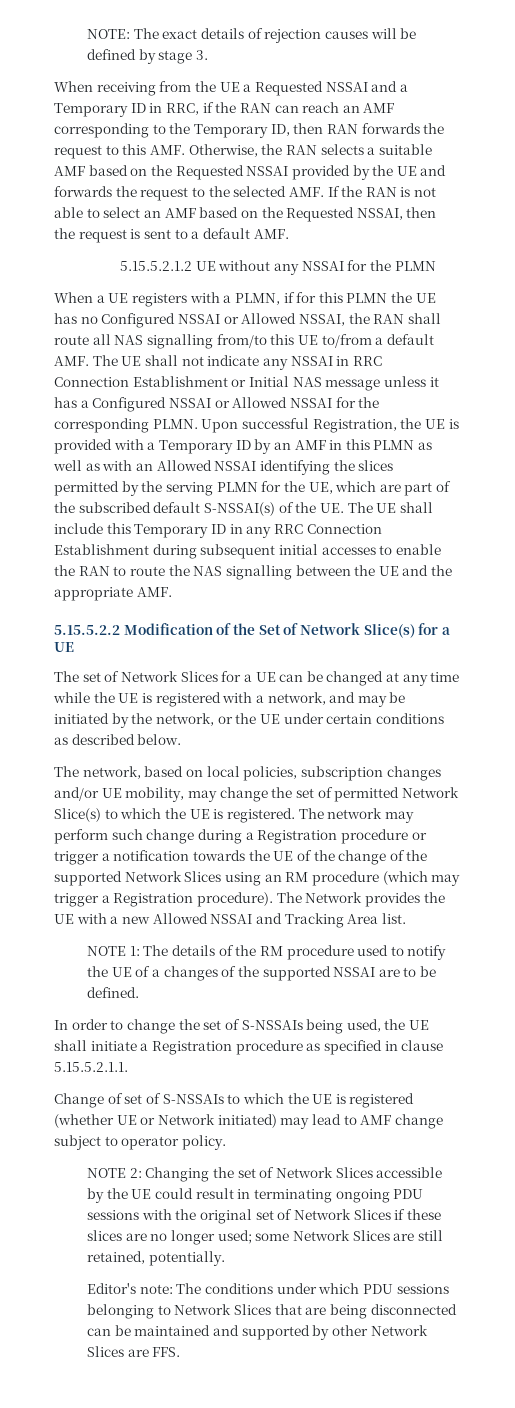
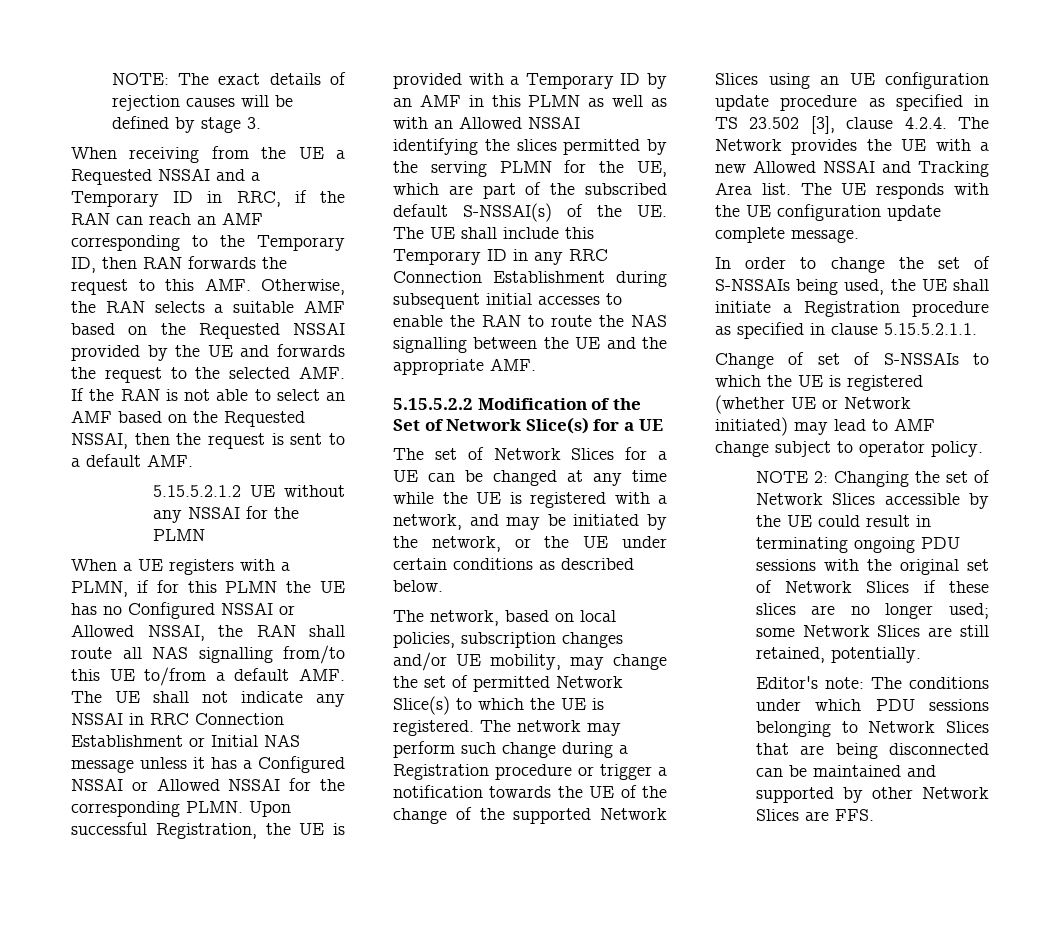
- The network may perform such change during a Registration procedure or trigger a notification towards the UE of the change of the supported Network Slices using an RM procedure (which may trigger a Registration procedure). The Network provides the UE with a new Allowed NSSAI and Tracking Area list.
- NOTE 1: The details of the RM procedure used to notify the UE of a changes of the supported NSSAI are to be defined.
+ The network may perform such change during a Registration procedure or trigger a notification towards the UE of the change of the supported Network Slices using an UE configuration update procedure as specified in TS 23.502 [3], clause 4.2.4. The Network provides the UE with a new Allowed NSSAI and Tracking Area list. The UE responds with the UE configuration update complete message.

